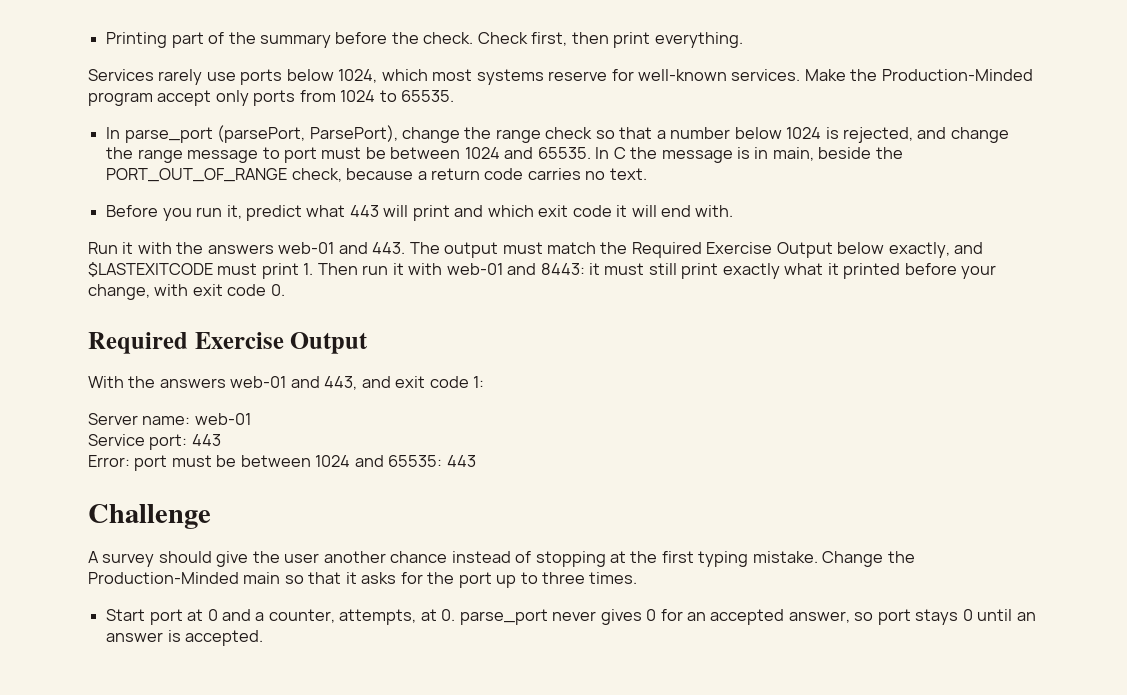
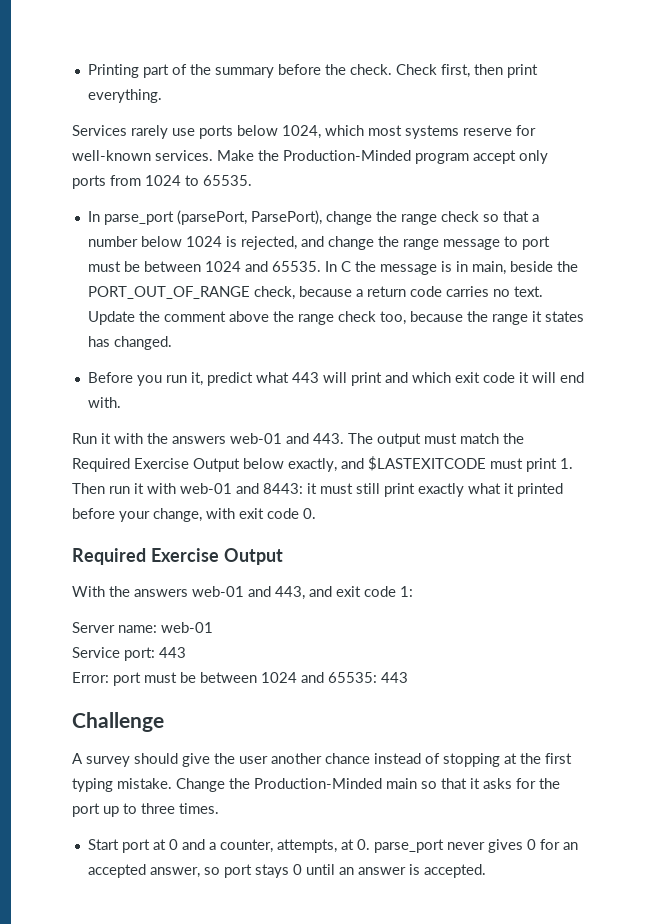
+ Update the comment above the range check too, because the range it states has changed.

